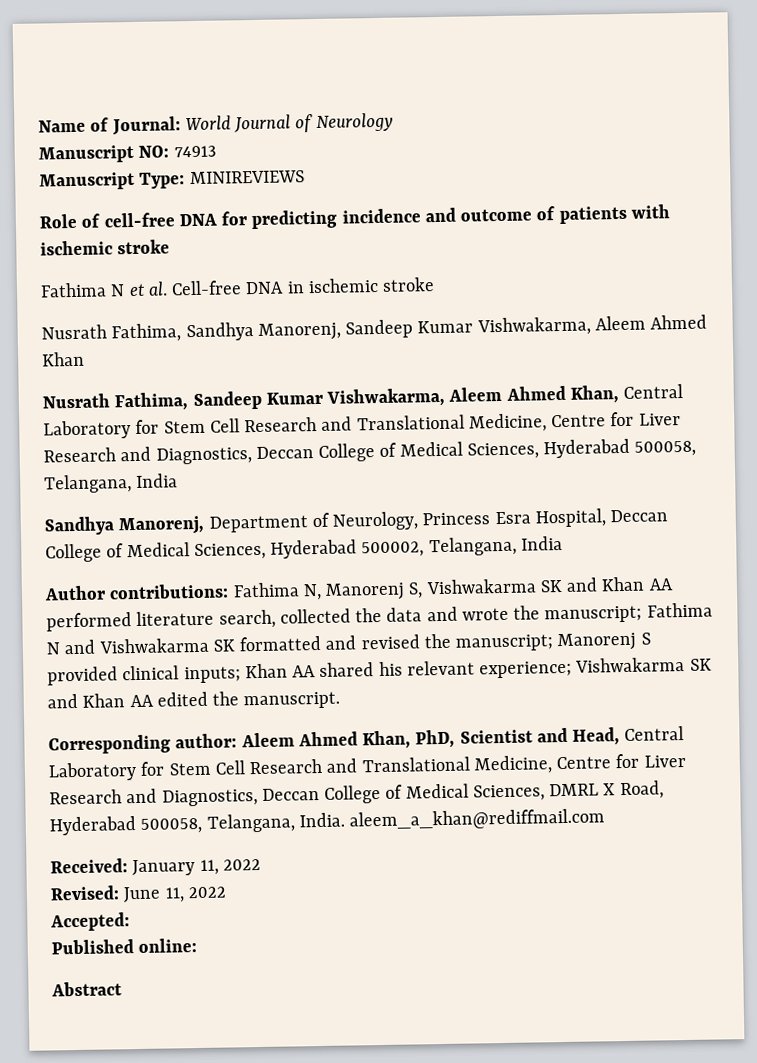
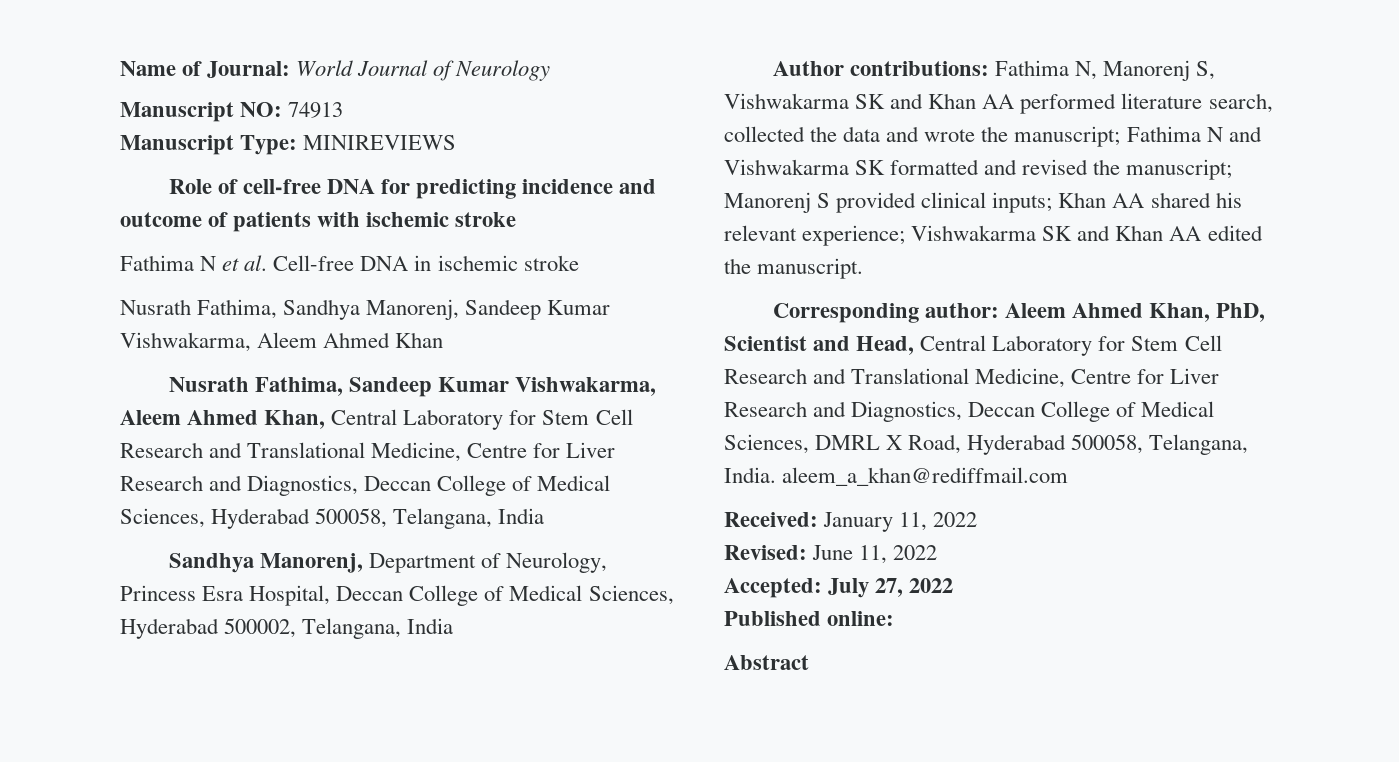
- Accepted:
+ Accepted: July 27, 2022

